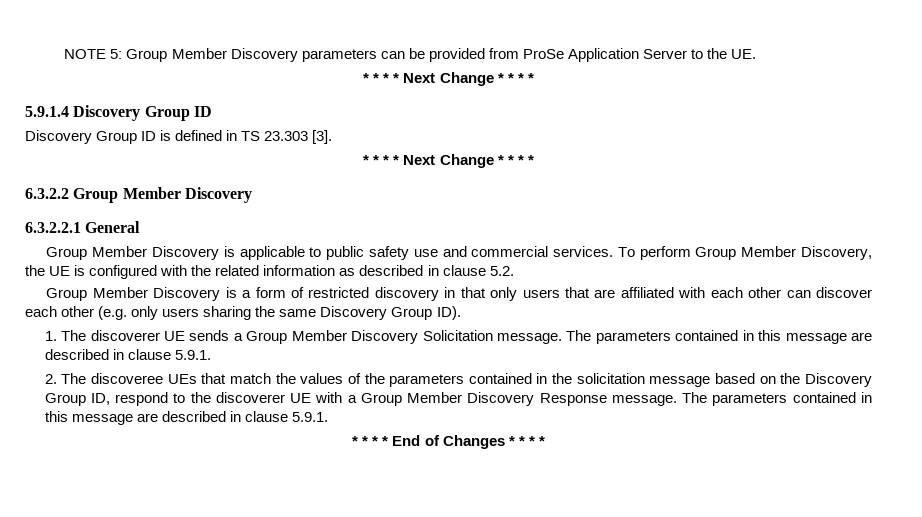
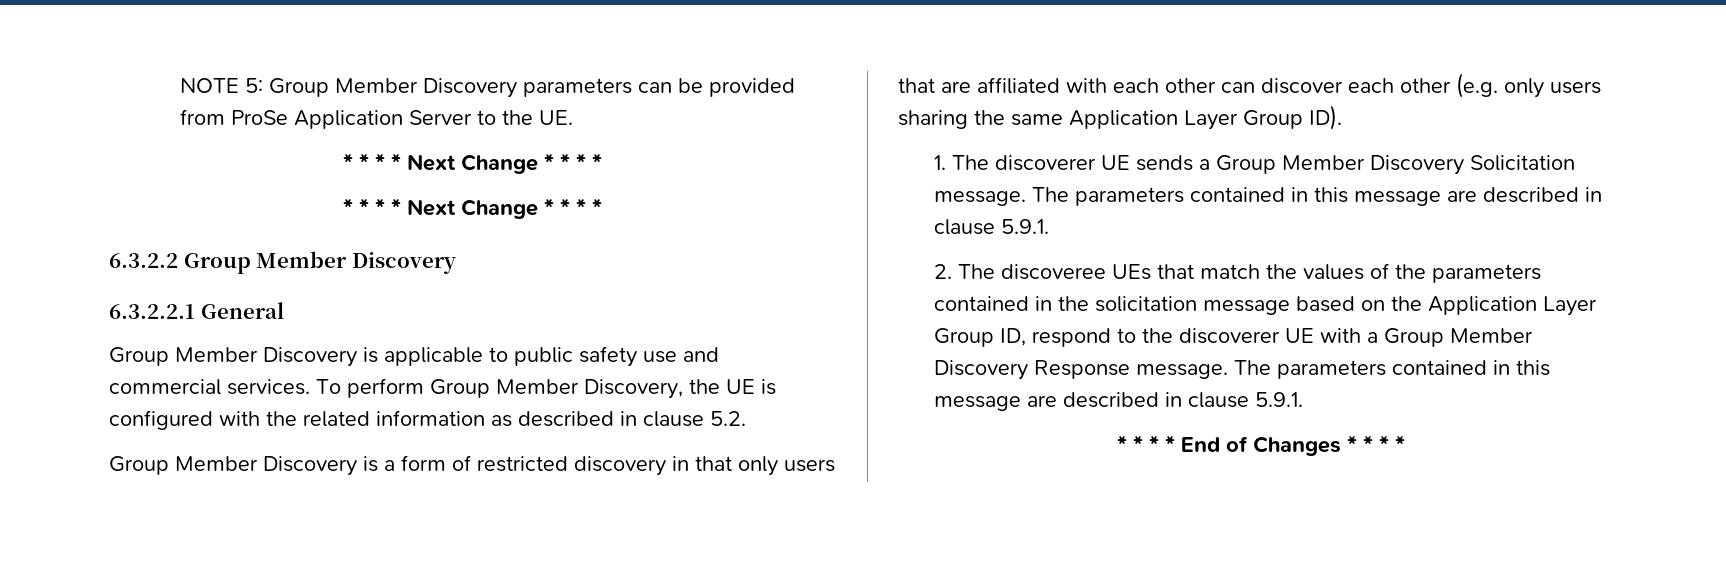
- 5.9.1.4 Discovery Group ID
- Discovery Group ID is defined in TS 23.303 [3].
- Group Member Discovery is a form of restricted discovery in that only users that are affiliated with each other can discover each other (e.g. only users sharing the same Discovery Group ID).
+ Group Member Discovery is a form of restricted discovery in that only users that are affiliated with each other can discover each other (e.g. only users sharing the same Application Layer Group ID).
- 2. The discoveree UEs that match the values of the parameters contained in the solicitation message based on the Discovery Group ID, respond to the discoverer UE with a Group Member Discovery Response message.
+ 2. The discoveree UEs that match the values of the parameters contained in the solicitation message based on the Application Layer Group ID, respond to the discoverer UE with a Group Member Discovery Response message.

